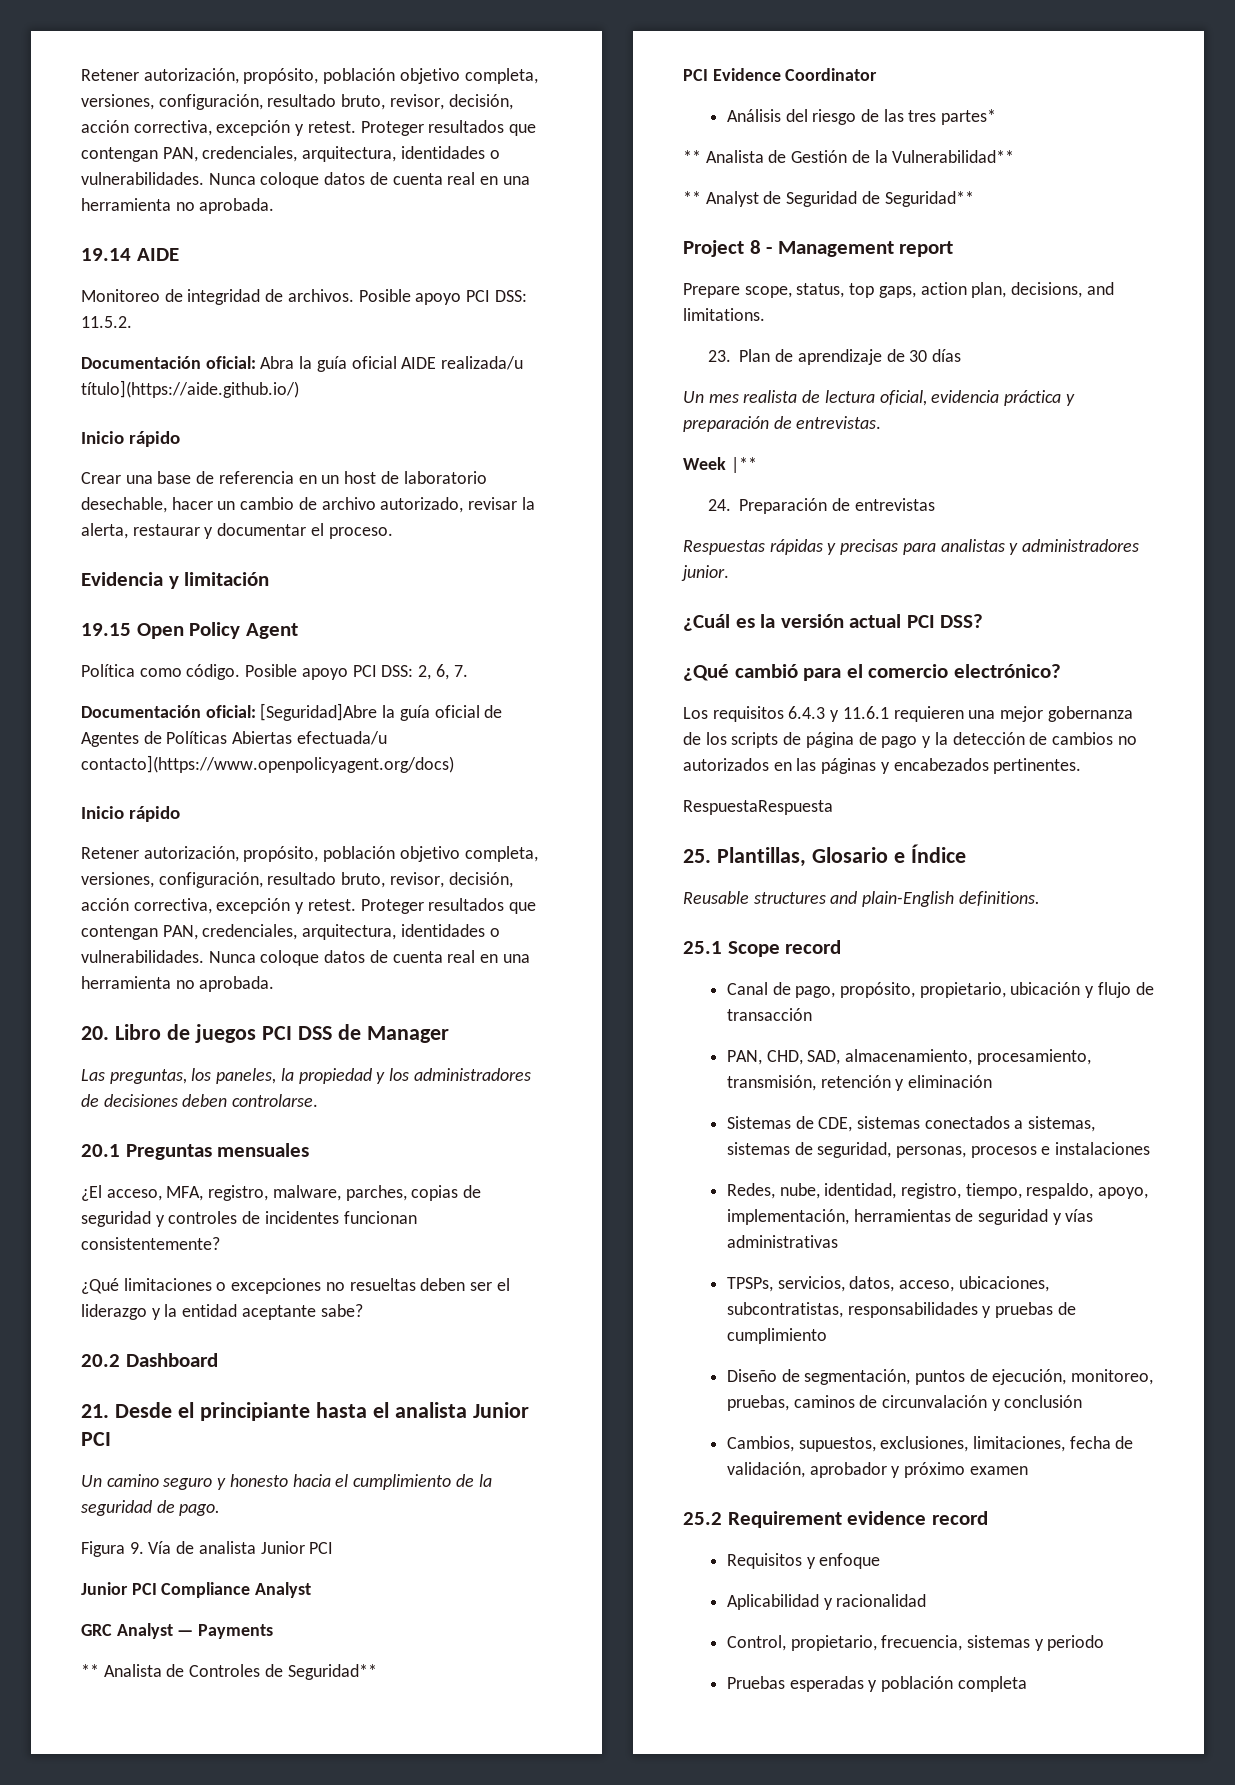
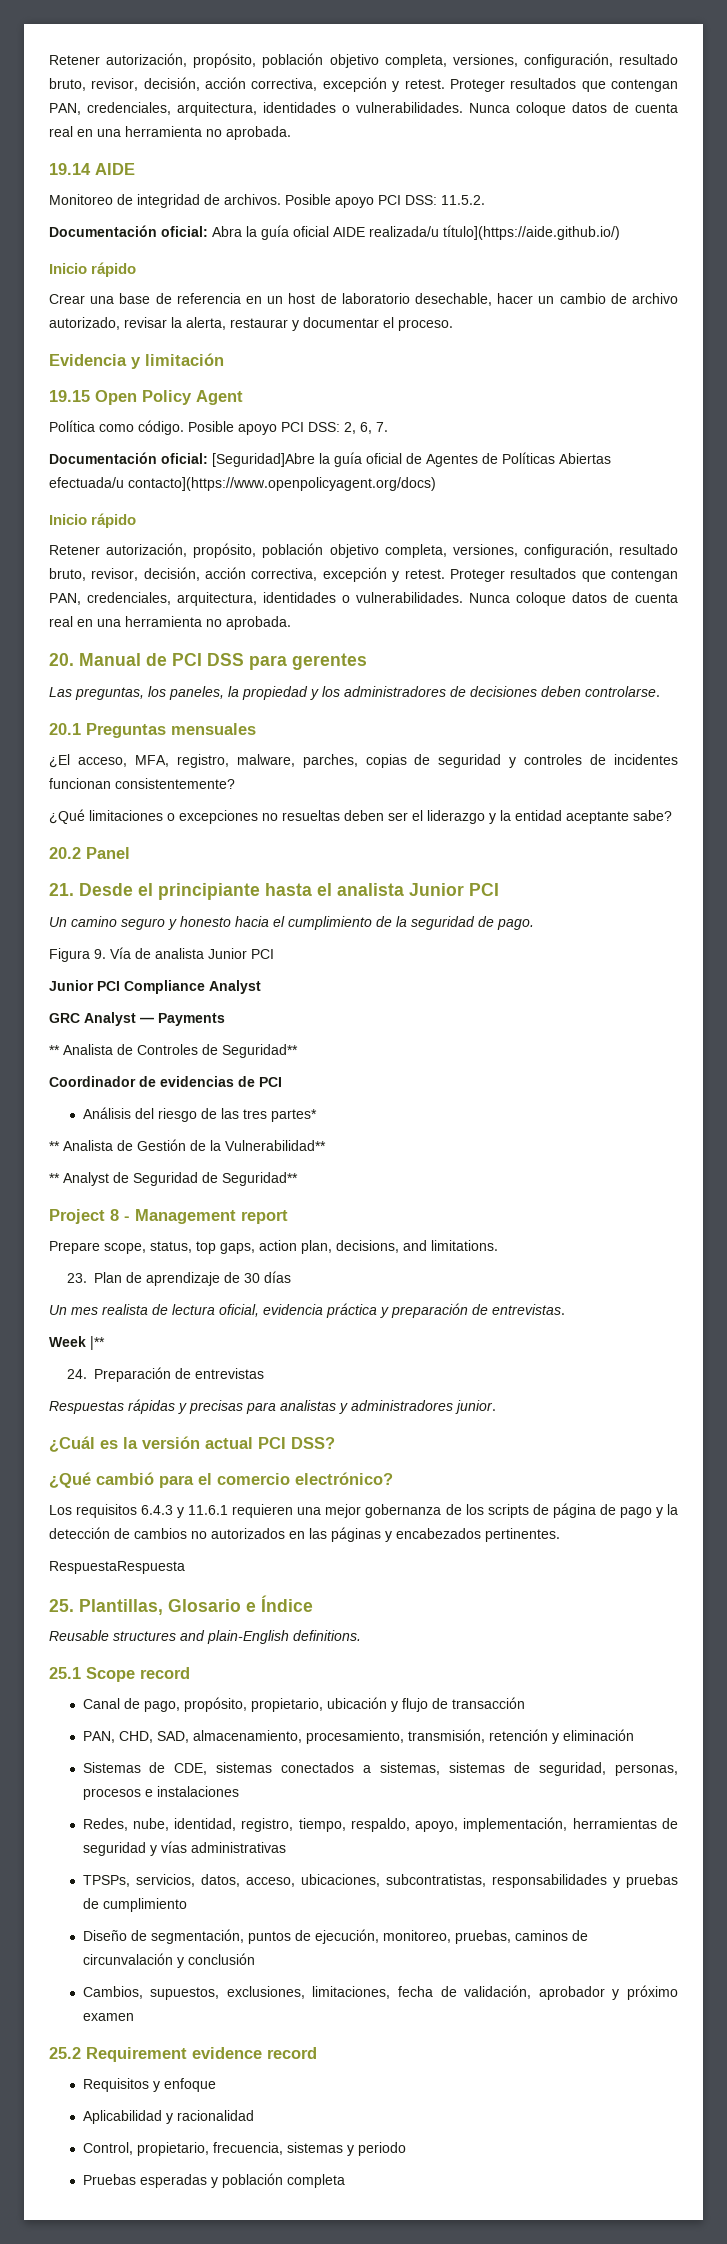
- 20. Libro de juegos PCI DSS de Manager
+ 20. Manual de PCI DSS para gerentes
- 20.2 Dashboard
+ 20.2 Panel
- PCI Evidence Coordinator
+ Coordinador de evidencias de PCI

